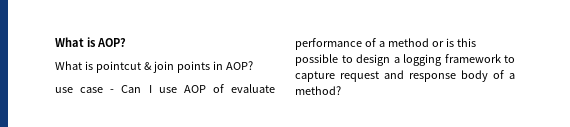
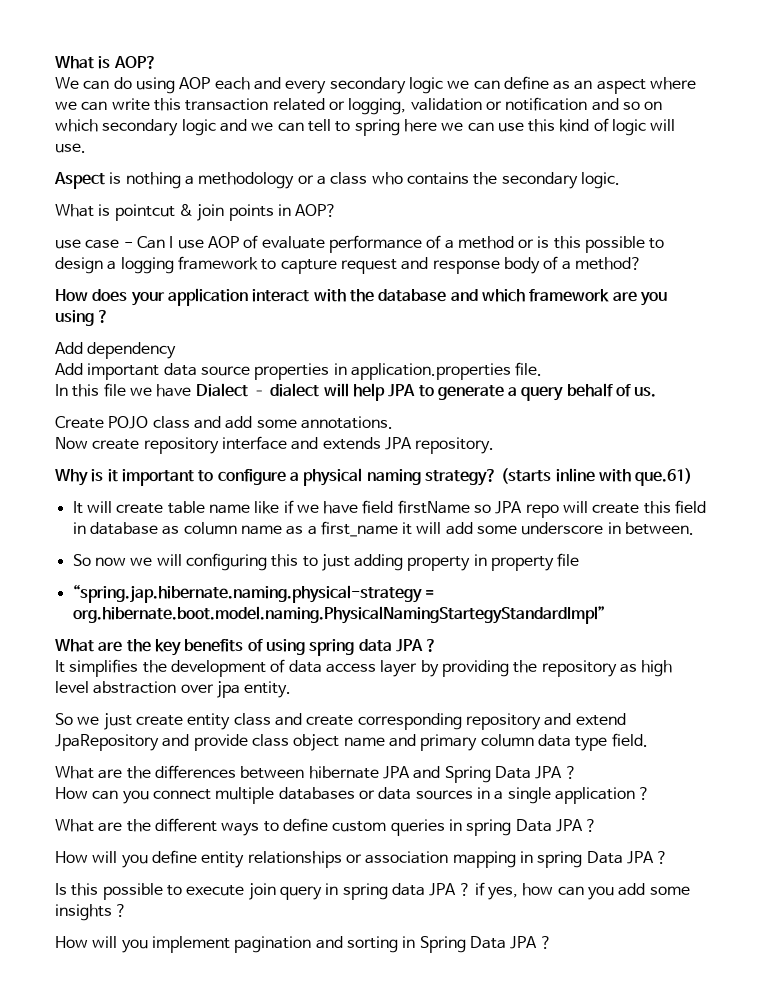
+ We can do using AOP each and every secondary logic we can define as an aspect where we can write this transaction related or logging, validation or notification and so on which secondary logic and we can tell to spring here we can use this kind of logic will use.
+ Aspect is nothing a methodology or a class who contains the secondary logic.
+ How does your application interact with the database and which framework are you using ?
+ Add dependency
+ Add important data source properties in application.properties file.
+ In this file we have Dialect – dialect will help JPA to generate a query behalf of us.
+ Create POJO class and add some annotations.
+ Now create repository interface and extends JPA repository.
+ Why is it important to configure a physical naming strategy? (starts inline with que.61)
+ It will create table name like if we have field firstName so JPA repo will create this field in database as column name as a first_name it will add some underscore in between.
+ So now we will configuring this to just adding property in property file
+ “spring.jap.hibernate.naming.physical-strategy = org.hibernate.boot.model.naming.PhysicalNamingStartegyStandardImpl”
+ What are the key benefits of using spring data JPA ?
+ It simplifies the development of data access layer by providing the repository as high level abstraction over jpa entity.
+ So we just create entity class and create corresponding repository and extend JpaRepository and provide class object name and primary column data type field.
+ What are the differences between hibernate JPA and Spring Data JPA ?
+ How can you connect multiple databases or data sources in a single application ?
+ What are the different ways to define custom queries in spring Data JPA ?
+ How will you define entity relationships or association mapping in spring Data JPA ?
+ Is this possible to execute join query in spring data JPA ? if yes, how can you add some insights ?
+ How will you implement pagination and sorting in Spring Data JPA ?

